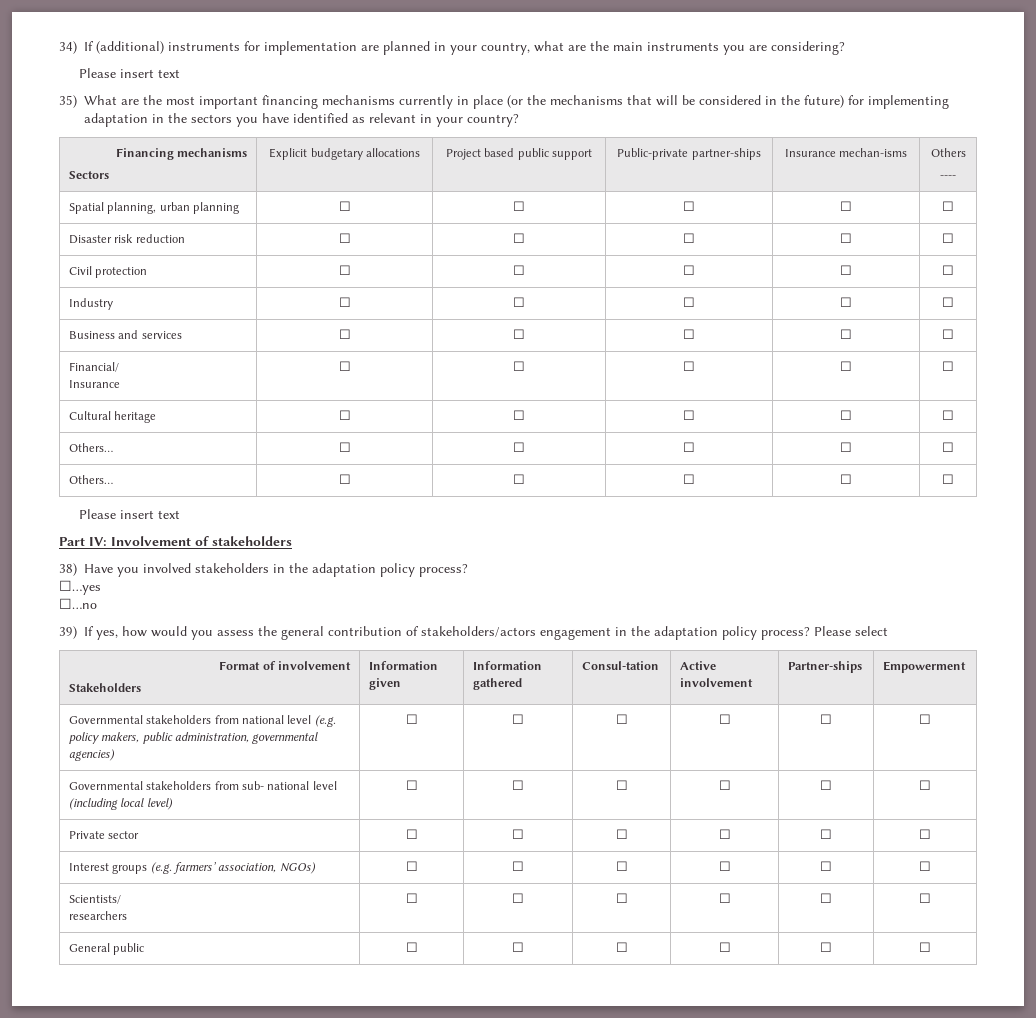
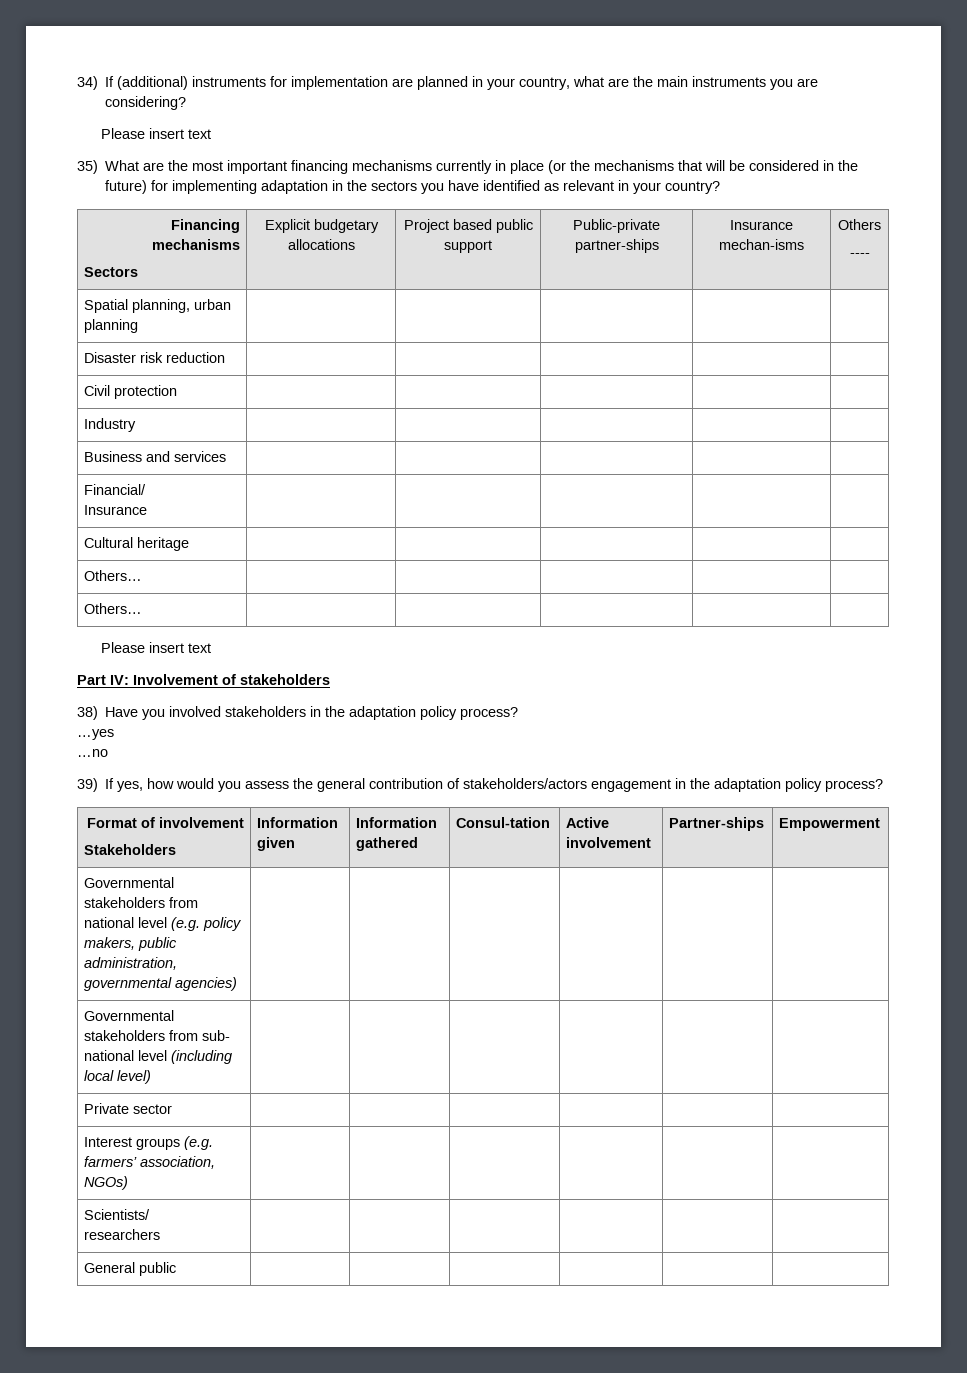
- Spatial planning, urban planning | ☐ | ☐ | ☐ | ☐ | ☐
- Disaster risk reduction | ☐ | ☐ | ☐ | ☐ | ☐
- Civil protection | ☐ | ☐ | ☐ | ☐ | ☐
- Industry | ☐ | ☐ | ☐ | ☐ | ☐
- Business and services | ☐ | ☐ | ☐ | ☐ | ☐
+ Spatial planning, urban planning | | | | |
+ Disaster risk reduction | | | | |
+ Civil protection | | | | |
+ Industry | | | | |
+ Business and services | | | | |
  Financial/
- Insurance | ☐ | ☐ | ☐ | ☐ | ☐
- Cultural heritage | ☐ | ☐ | ☐ | ☐ | ☐
- Others… | ☐ | ☐ | ☐ | ☐ | ☐
- Others… | ☐ | ☐ | ☐ | ☐ | ☐
+ Insurance | | | | |
+ Cultural heritage | | | | |
+ Others… | | | | |
+ Others… | | | | |
- ☐…yes
- ☐…no
+ …yes
+ …no
- Please select
- Governmental stakeholders from national level (e.g. policy makers, public administration, governmental agencies) | ☐ | ☐ | ☐ | ☐ | ☐ | ☐
+ Governmental stakeholders from national level (e.g. policy makers, public administration, governmental agencies) | | | | | |
- Governmental stakeholders from sub- national level (including local level) | ☐ | ☐ | ☐ | ☐ | ☐ | ☐
- Private sector | ☐ | ☐ | ☐ | ☐ | ☐ | ☐
+ Governmental stakeholders from sub- national level (including local level) | | | | | |
+ Private sector | | | | | |
- Interest groups (e.g. farmers’ association, NGOs) | ☐ | ☐ | ☐ | ☐ | ☐ | ☐
+ Interest groups (e.g. farmers’ association, NGOs) | | | | | |
  Scientists/
- researchers | ☐ | ☐ | ☐ | ☐ | ☐ | ☐
- General public | ☐ | ☐ | ☐ | ☐ | ☐ | ☐
+ researchers | | | | | |
+ General public | | | | | |

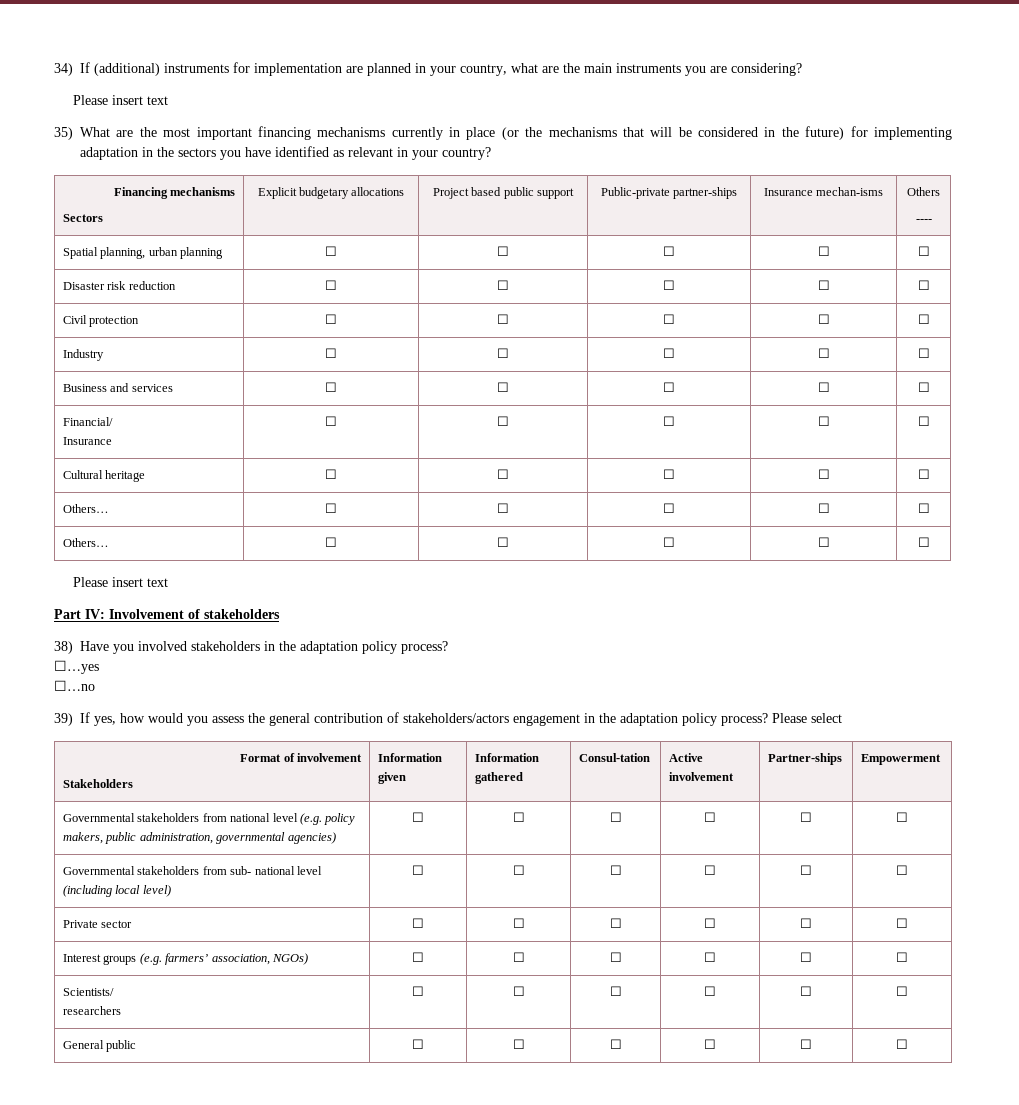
- Spatial planning, urban planning | | | | |
- Disaster risk reduction | | | | |
- Civil protection | | | | |
- Industry | | | | |
- Business and services | | | | |
+ Spatial planning, urban planning | ☐ | ☐ | ☐ | ☐ | ☐
+ Disaster risk reduction | ☐ | ☐ | ☐ | ☐ | ☐
+ Civil protection | ☐ | ☐ | ☐ | ☐ | ☐
+ Industry | ☐ | ☐ | ☐ | ☐ | ☐
+ Business and services | ☐ | ☐ | ☐ | ☐ | ☐
  Financial/
- Insurance | | | | |
- Cultural heritage | | | | |
- Others… | | | | |
- Others… | | | | |
+ Insurance | ☐ | ☐ | ☐ | ☐ | ☐
+ Cultural heritage | ☐ | ☐ | ☐ | ☐ | ☐
+ Others… | ☐ | ☐ | ☐ | ☐ | ☐
+ Others… | ☐ | ☐ | ☐ | ☐ | ☐
- …yes
- …no
+ ☐…yes
+ ☐…no
+ Please select
- Governmental stakeholders from national level (e.g. policy makers, public administration, governmental agencies) | | | | | |
+ Governmental stakeholders from national level (e.g. policy makers, public administration, governmental agencies) | ☐ | ☐ | ☐ | ☐ | ☐ | ☐
- Governmental stakeholders from sub- national level (including local level) | | | | | |
- Private sector | | | | | |
+ Governmental stakeholders from sub- national level (including local level) | ☐ | ☐ | ☐ | ☐ | ☐ | ☐
+ Private sector | ☐ | ☐ | ☐ | ☐ | ☐ | ☐
- Interest groups (e.g. farmers’ association, NGOs) | | | | | |
+ Interest groups (e.g. farmers’ association, NGOs) | ☐ | ☐ | ☐ | ☐ | ☐ | ☐
  Scientists/
- researchers | | | | | |
- General public | | | | | |
+ researchers | ☐ | ☐ | ☐ | ☐ | ☐ | ☐
+ General public | ☐ | ☐ | ☐ | ☐ | ☐ | ☐

